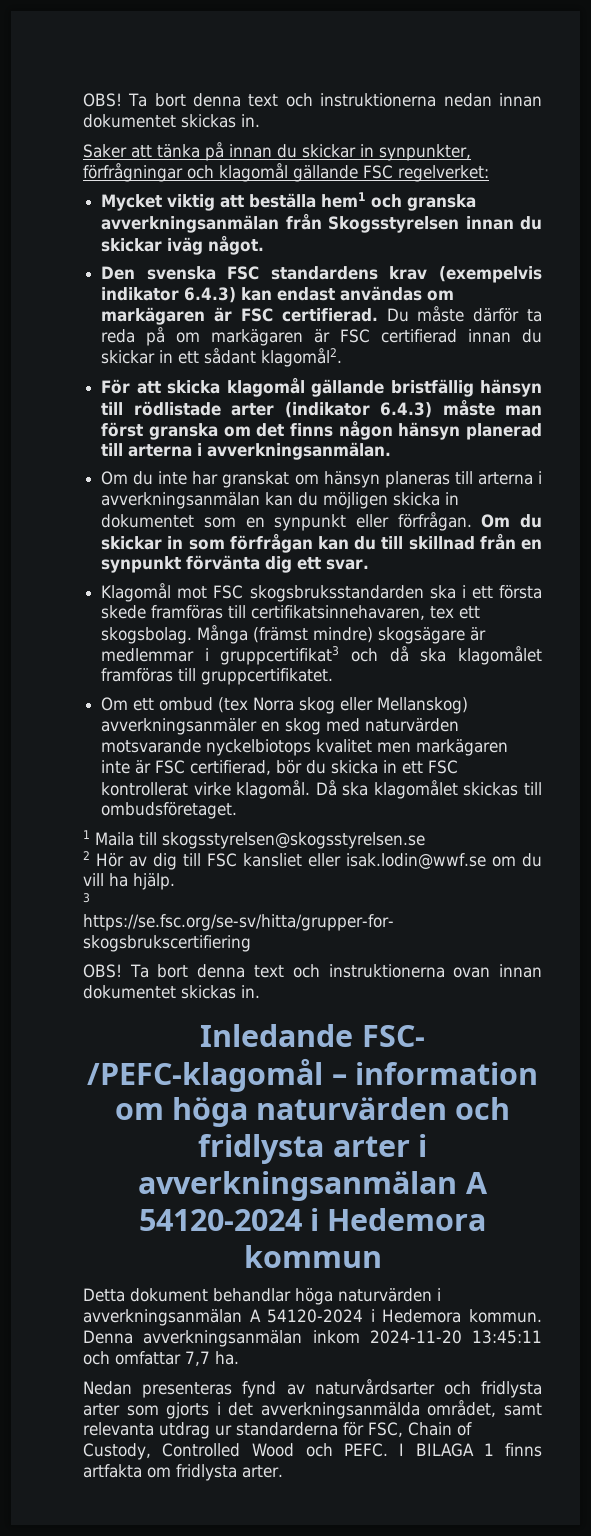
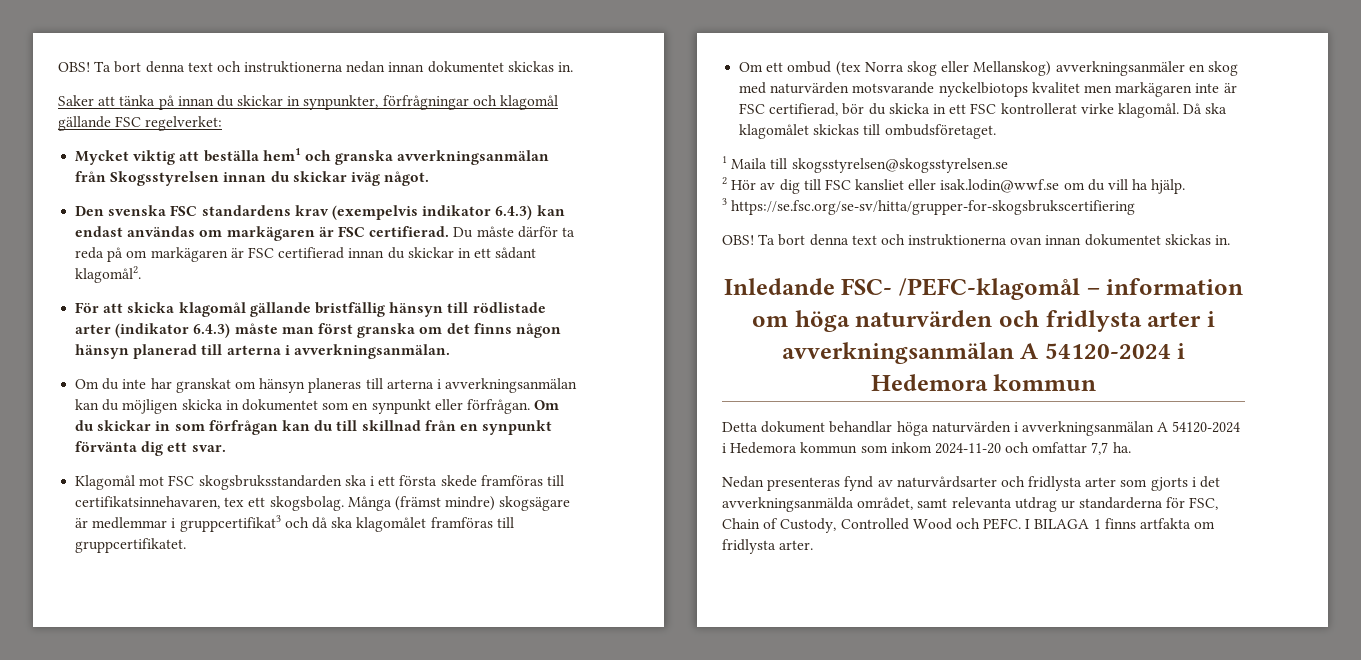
- Detta dokument behandlar höga naturvärden i avverkningsanmälan A 54120-2024 i Hedemora kommun. Denna avverkningsanmälan inkom 2024-11-20 13:45:11 och omfattar 7,7 ha.
+ Detta dokument behandlar höga naturvärden i avverkningsanmälan A 54120-2024 i Hedemora kommun som inkom 2024-11-20 och omfattar 7,7 ha.

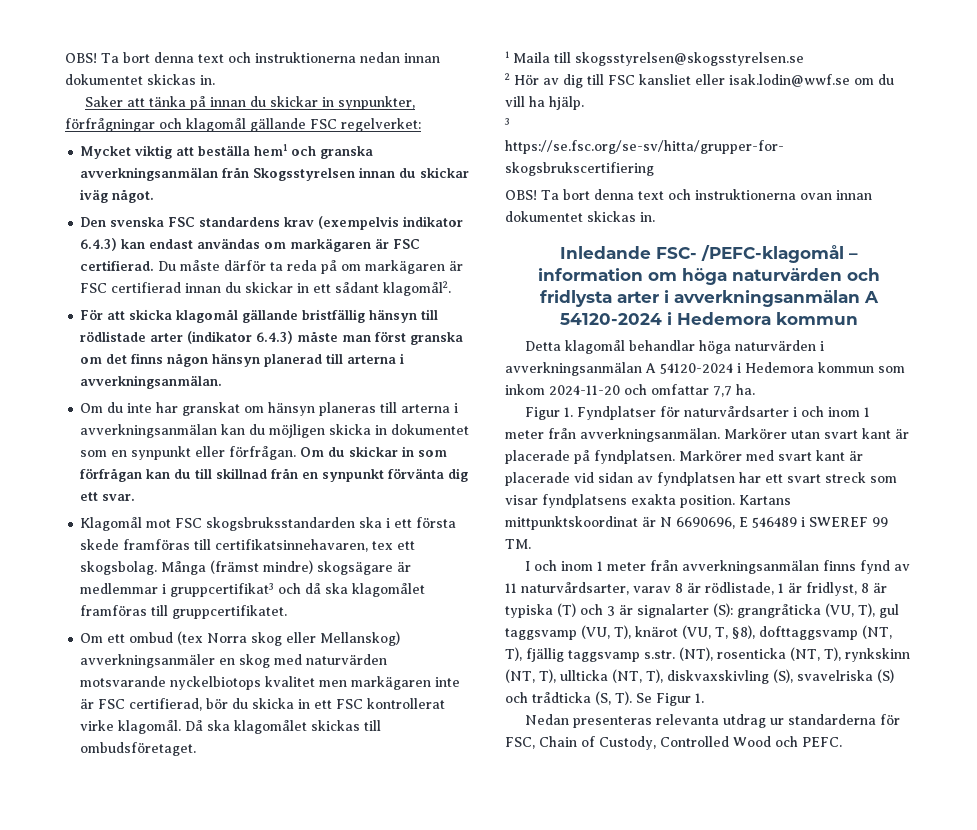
- Detta dokument behandlar höga naturvärden i avverkningsanmälan A 54120-2024 i Hedemora kommun som inkom 2024-11-20 och omfattar 7,7 ha.
+ Detta klagomål behandlar höga naturvärden i avverkningsanmälan A 54120-2024 i Hedemora kommun som inkom 2024-11-20 och omfattar 7,7 ha.
- Nedan presenteras fynd av naturvårdsarter och fridlysta arter som gjorts i det avverkningsanmälda området, samt relevanta utdrag ur standarderna för FSC, Chain of Custody, Controlled Wood och PEFC. I BILAGA 1 finns artfakta om fridlysta arter.
+ Figur 1. Fyndplatser för naturvårdsarter i och inom 1 meter från avverkningsanmälan. Markörer utan svart kant är placerade på fyndplatsen. Markörer med svart kant är placerade vid sidan av fyndplatsen har ett svart streck som visar fyndplatsens exakta position. Kartans mittpunktskoordinat är N 6690696, E 546489 i SWEREF 99 TM.
+ I och inom 1 meter från avverkningsanmälan finns fynd av 11 naturvårdsarter, varav 8 är rödlistade, 1 är fridlyst, 8 är typiska (T) och 3 är signalarter (S): grangråticka (VU, T), gul taggsvamp (VU, T), knärot (VU, T, §8), dofttaggsvamp (NT, T), fjällig taggsvamp s.str. (NT), rosenticka (NT, T), rynkskinn (NT, T), ullticka (NT, T), diskvaxskivling (S), svavelriska (S) och trådticka (S, T). Se Figur 1.
+ Nedan presenteras relevanta utdrag ur standarderna för FSC, Chain of Custody, Controlled Wood och PEFC.

